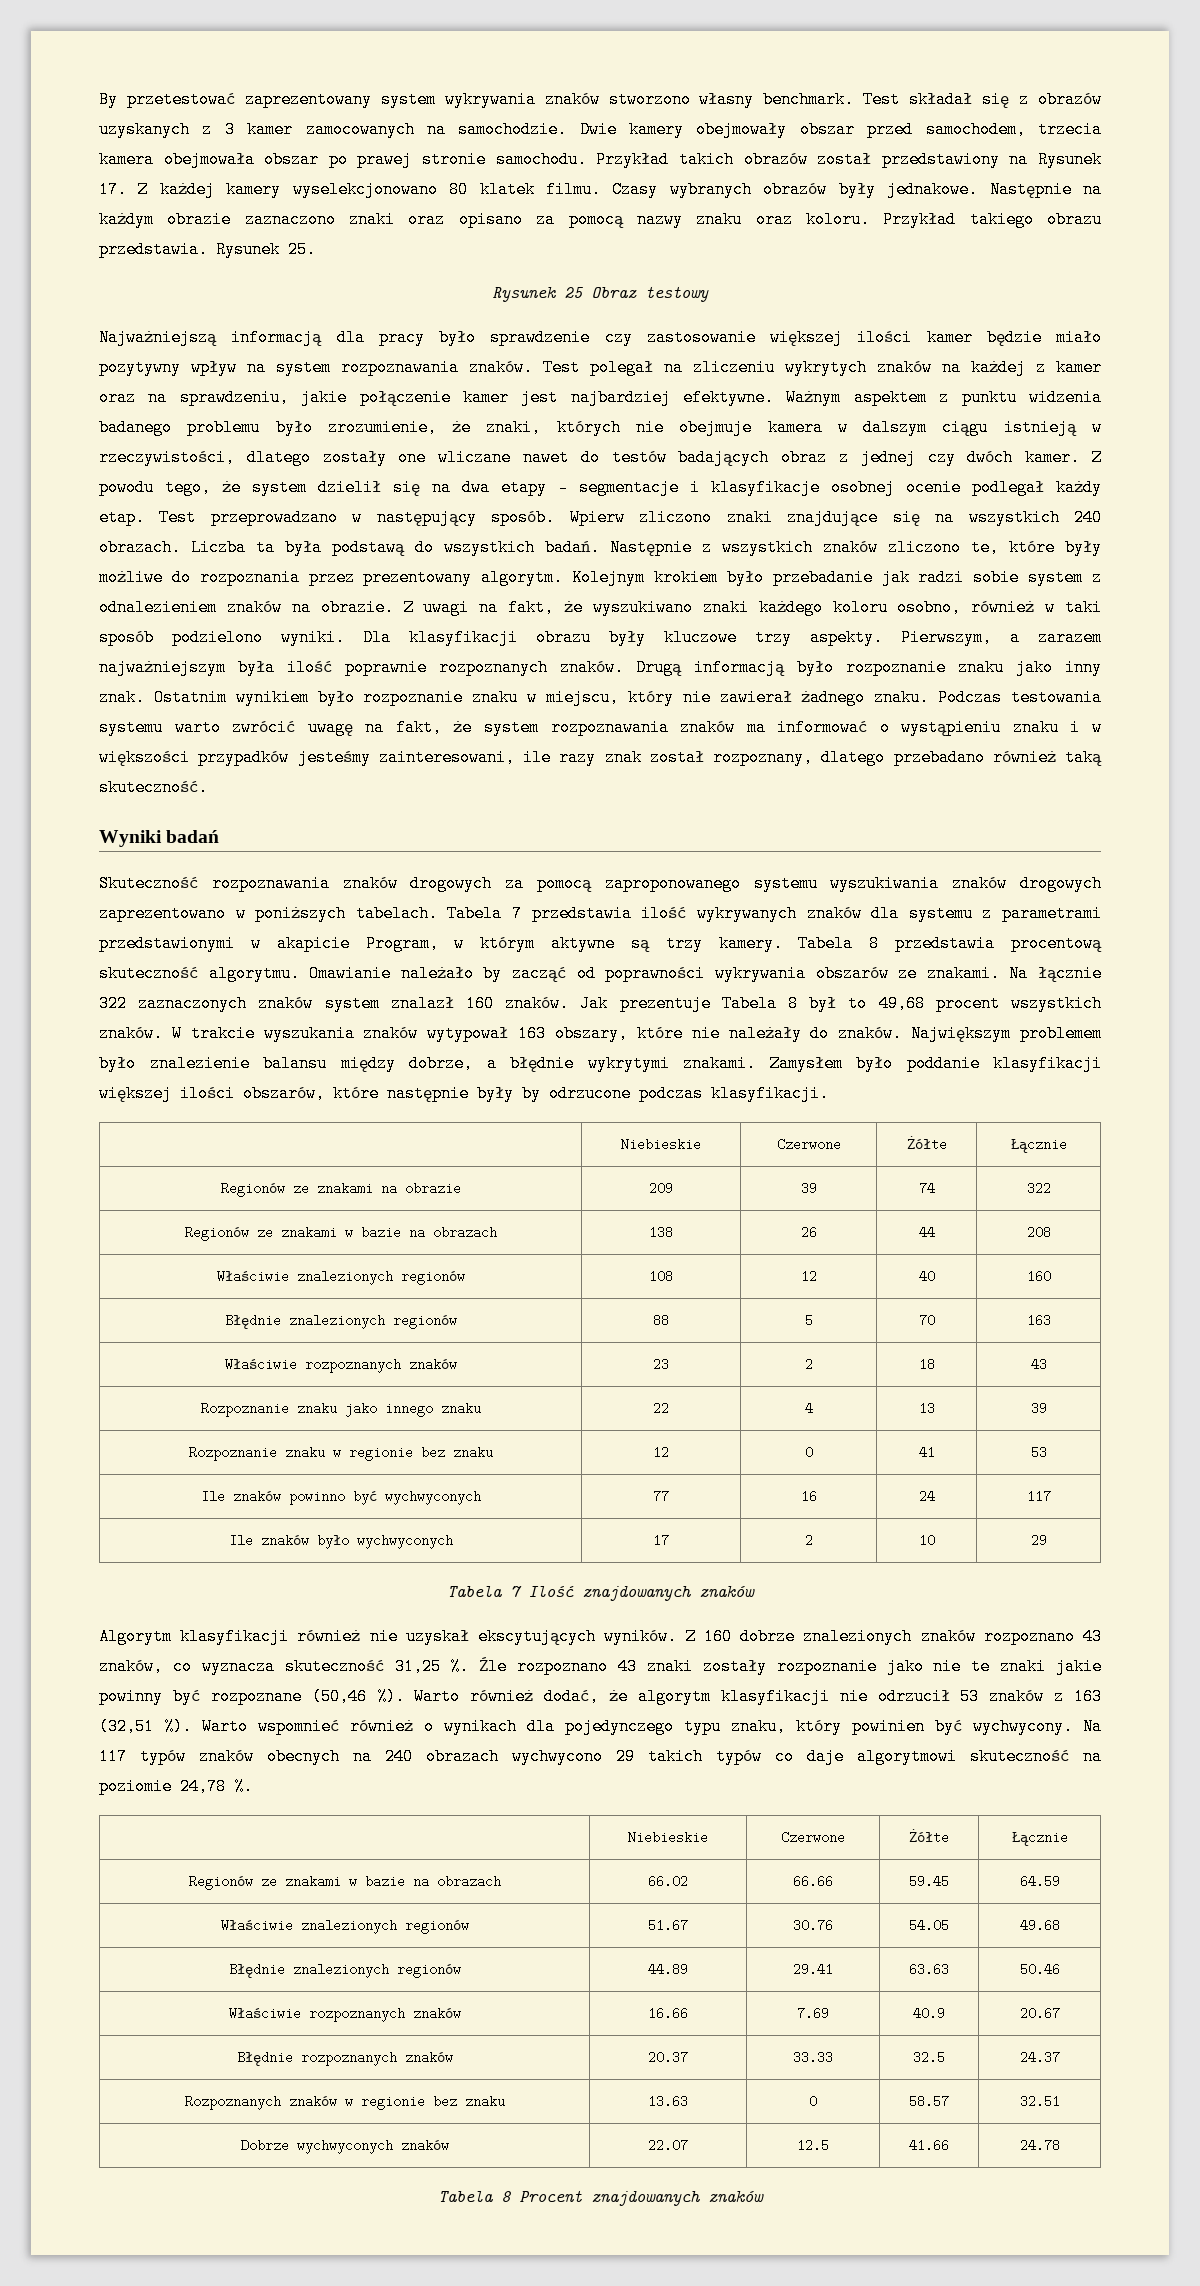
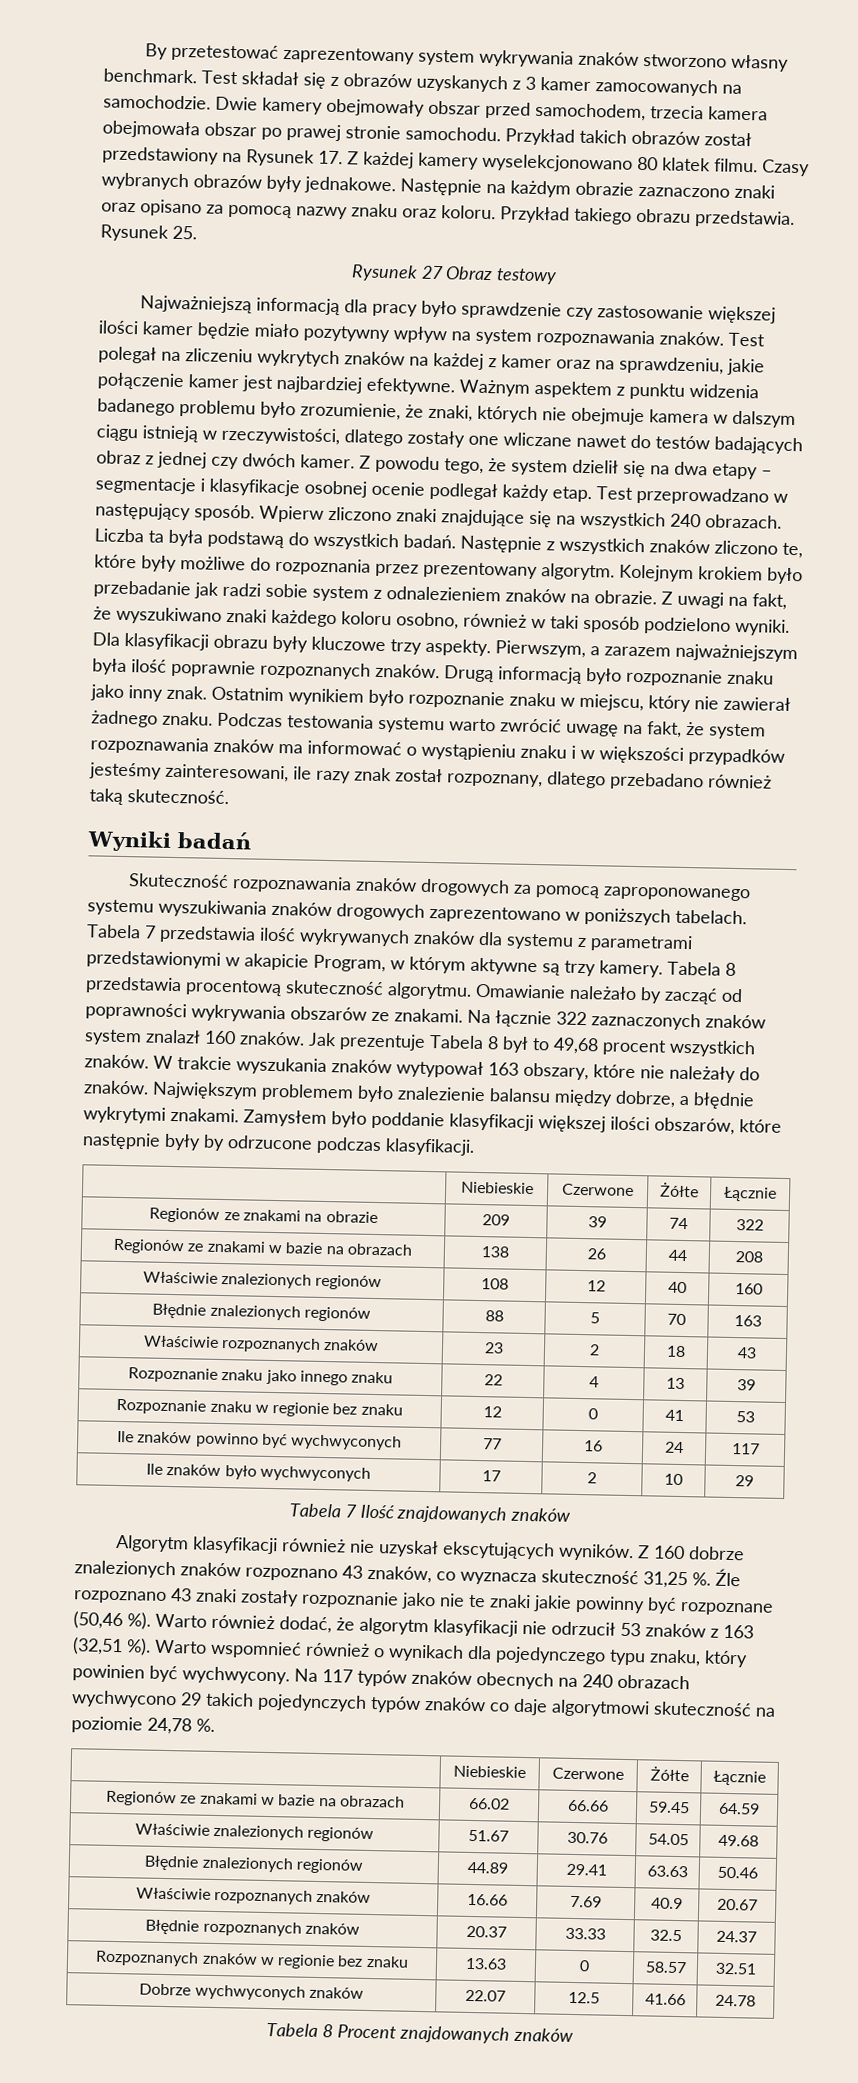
- Rysunek 25 Obraz testowy
+ Rysunek 27 Obraz testowy
- Na 117 typów znaków obecnych na 240 obrazach wychwycono 29 takich typów co daje algorytmowi skuteczność na poziomie 24,78 %.
+ Na 117 typów znaków obecnych na 240 obrazach wychwycono 29 takich pojedynczych typów znaków co daje algorytmowi skuteczność na poziomie 24,78 %.

